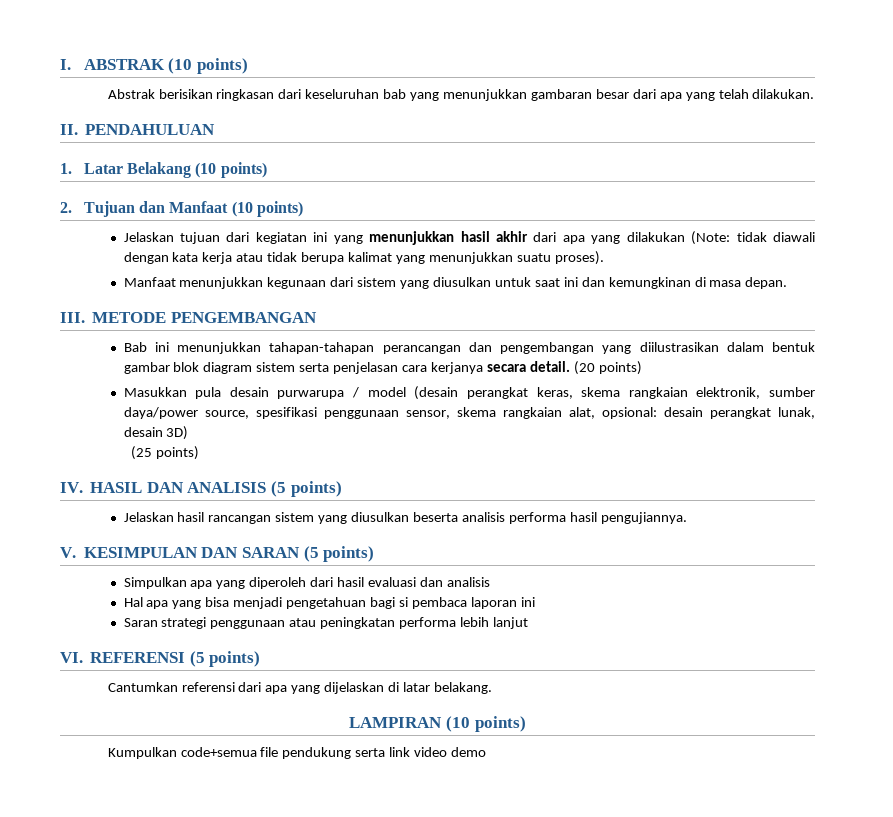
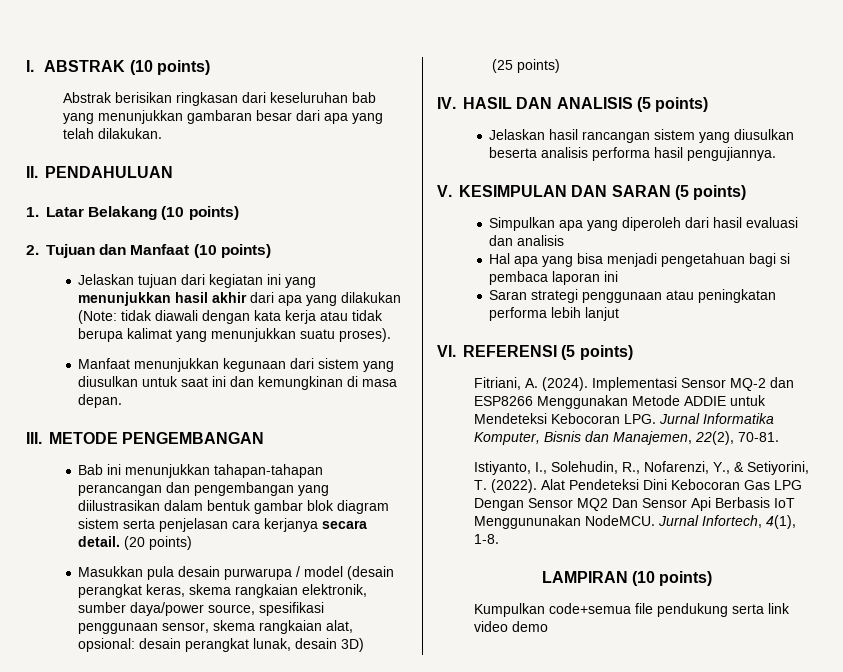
- Cantumkan referensi dari apa yang dijelaskan di latar belakang.
+ Fitriani, A. (2024). Implementasi Sensor MQ-2 dan ESP8266 Menggunakan Metode ADDIE untuk Mendeteksi Kebocoran LPG. Jurnal Informatika Komputer, Bisnis dan Manajemen, 22(2), 70-81.
+ Istiyanto, I., Solehudin, R., Nofarenzi, Y., & Setiyorini, T. (2022). Alat Pendeteksi Dini Kebocoran Gas LPG Dengan Sensor MQ2 Dan Sensor Api Berbasis IoT Menggununakan NodeMCU. Jurnal Infortech, 4(1), 1-8.

